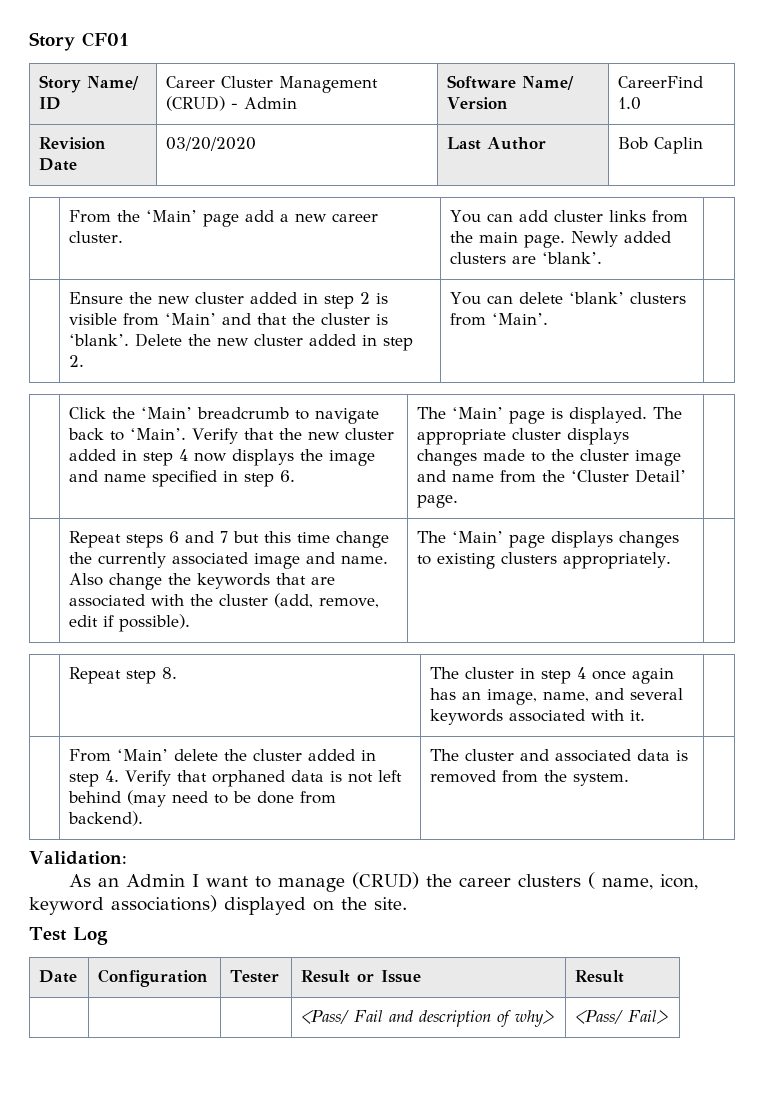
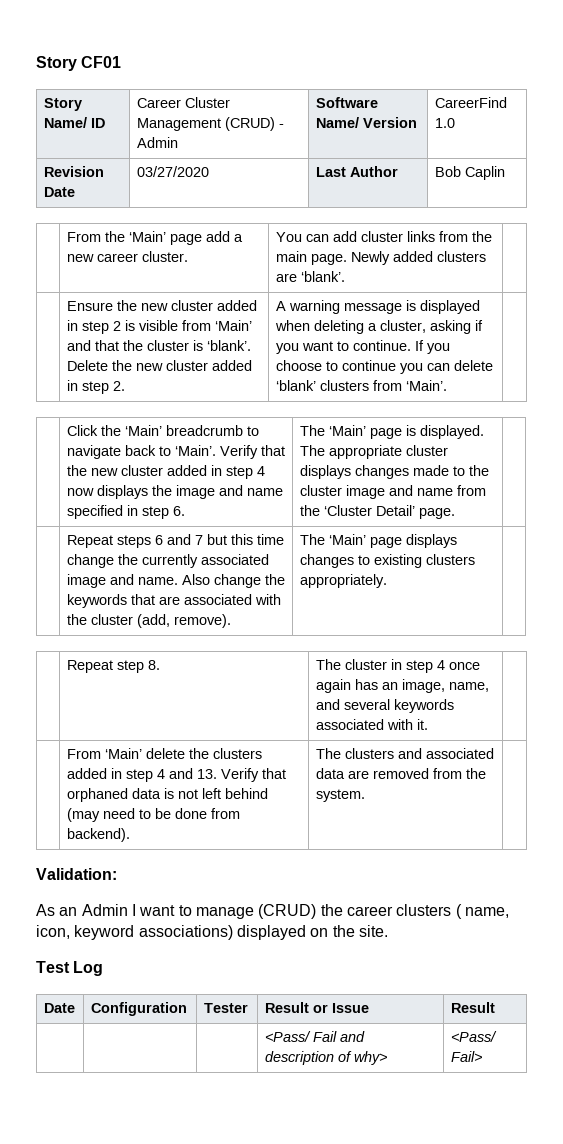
- Revision Date | 03/20/2020 | Last Author | Bob Caplin
+ Revision Date | 03/27/2020 | Last Author | Bob Caplin
- You can delete ‘blank’ clusters from ‘Main’.
+ A warning message is displayed when deleting a cluster, asking if you want to continue. If you choose to continue you can delete ‘blank’ clusters from ‘Main’.
- | Repeat steps 6 and 7 but this time change the currently associated image and name. Also change the keywords that are associated with the cluster (add, remove, edit if possible). | The ‘Main’ page displays changes to existing clusters appropriately. |
+ | Repeat steps 6 and 7 but this time change the currently associated image and name. Also change the keywords that are associated with the cluster (add, remove). | The ‘Main’ page displays changes to existing clusters appropriately. |
- | From ‘Main’ delete the cluster added in step 4. Verify that orphaned data is not left behind (may need to be done from backend). | The cluster and associated data is removed from the system. |
+ | From ‘Main’ delete the clusters added in step 4 and 13. Verify that orphaned data is not left behind (may need to be done from backend). | The clusters and associated data are removed from the system. |

